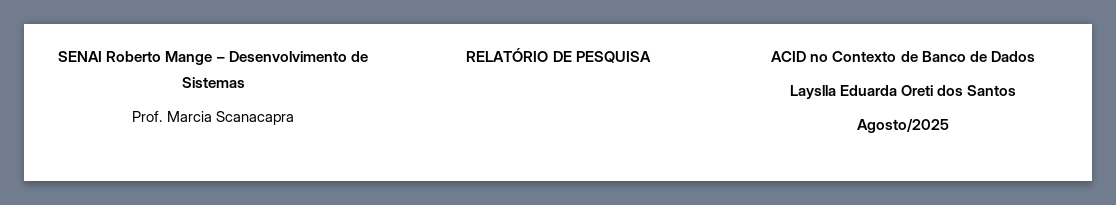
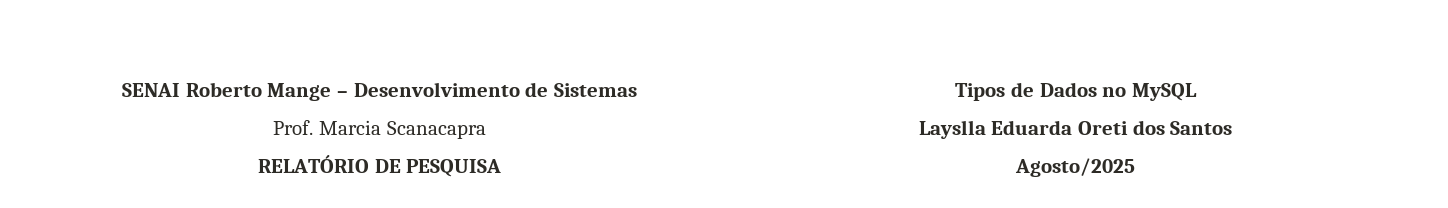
- ACID no Contexto de Banco de Dados
+ Tipos de Dados no MySQL

